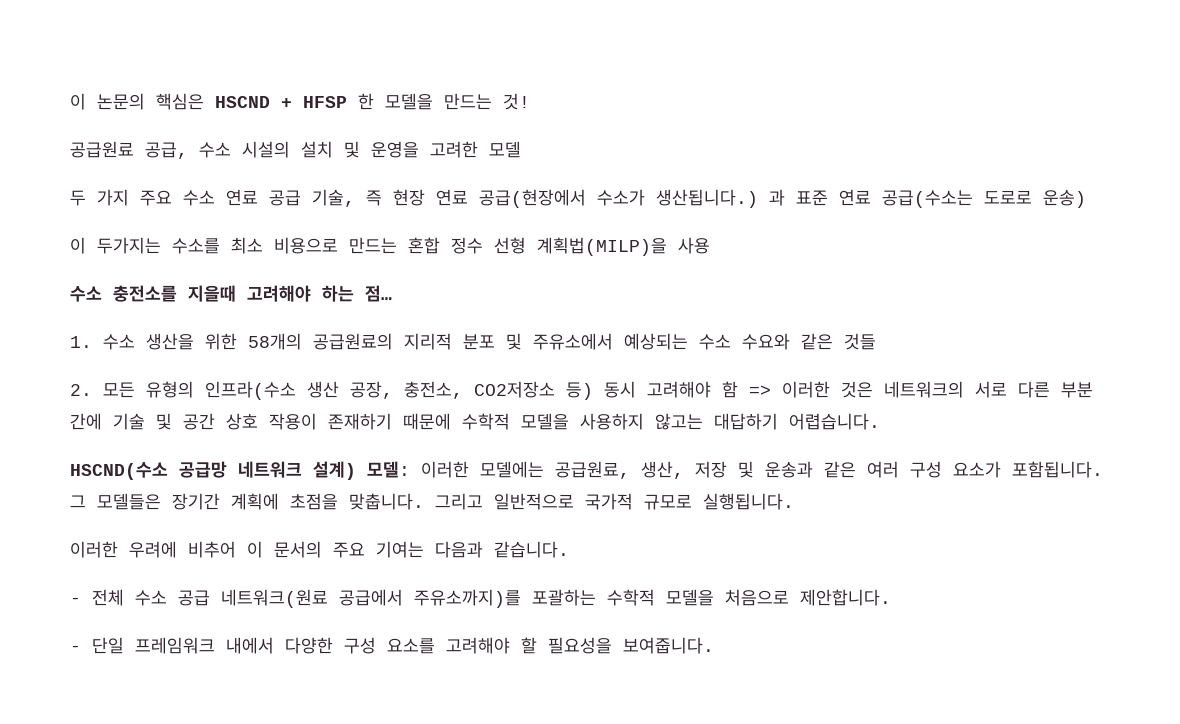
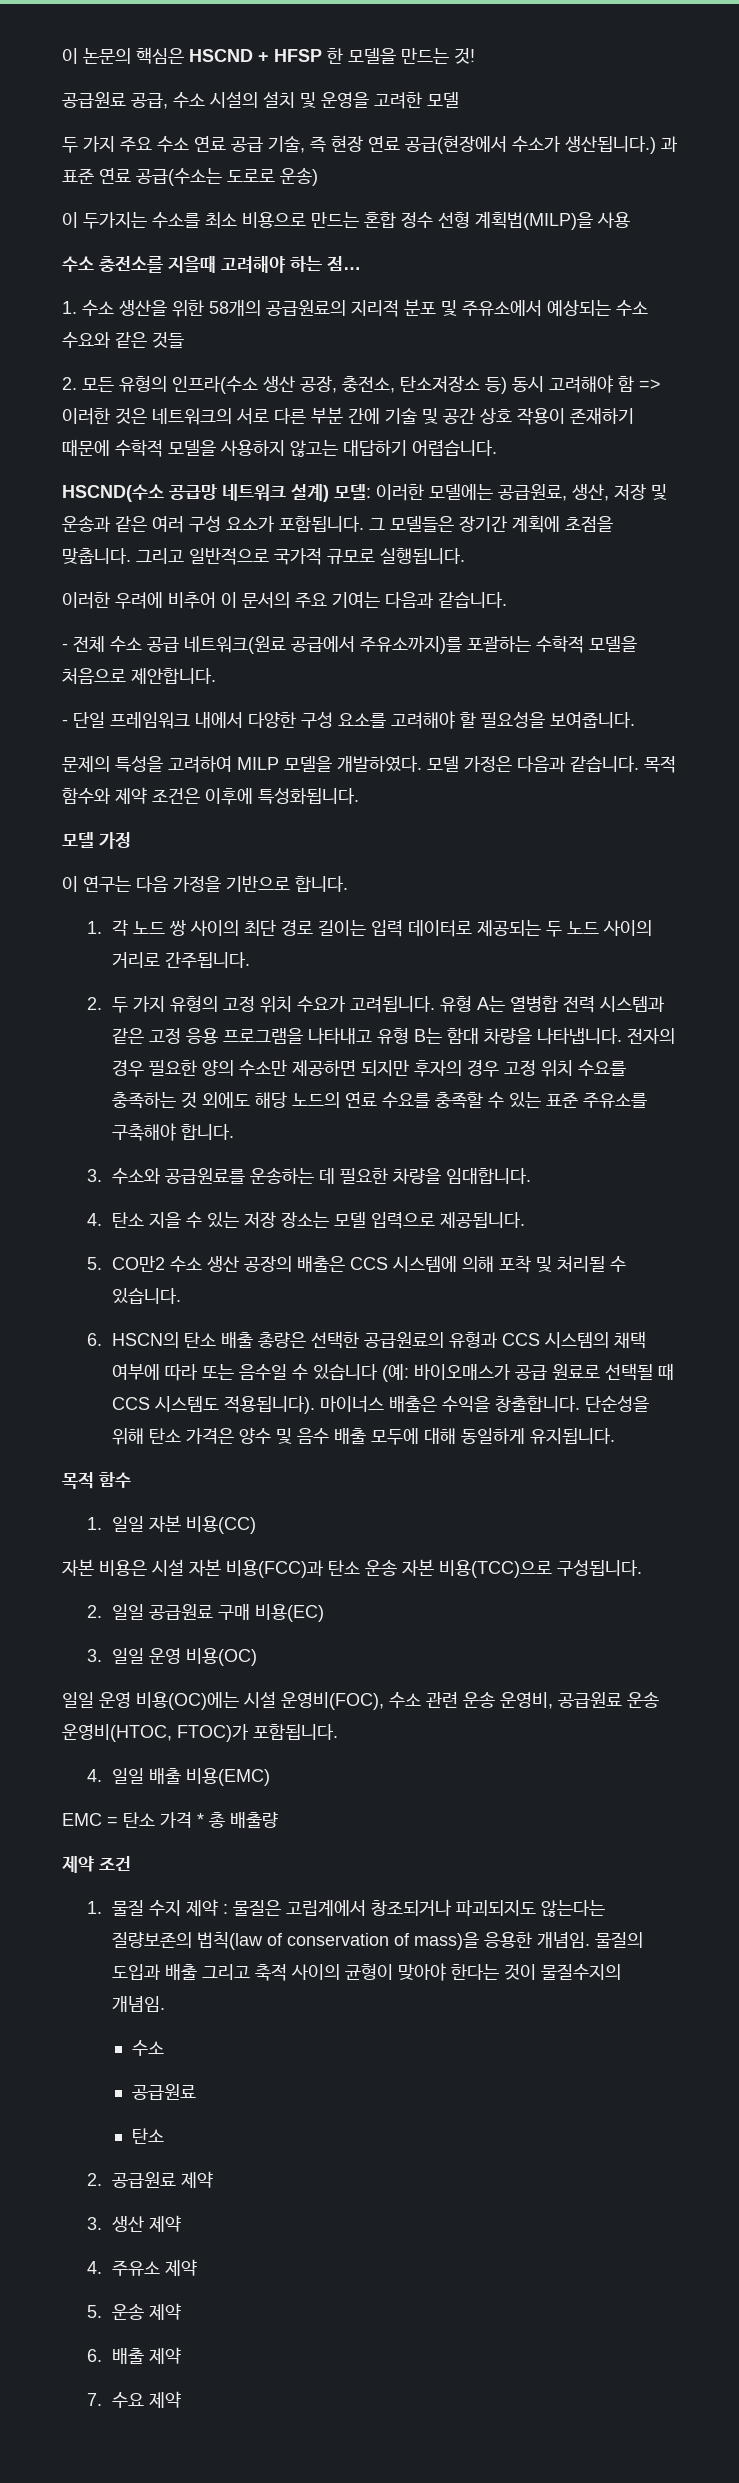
- 2. 모든 유형의 인프라(수소 생산 공장, 충전소, CO2저장소 등) 동시 고려해야 함 => 이러한 것은 네트워크의 서로 다른 부분 간에 기술 및 공간 상호 작용이 존재하기 때문에 수학적 모델을 사용하지 않고는 대답하기 어렵습니다.
+ 2. 모든 유형의 인프라(수소 생산 공장, 충전소, 탄소저장소 등) 동시 고려해야 함 => 이러한 것은 네트워크의 서로 다른 부분 간에 기술 및 공간 상호 작용이 존재하기 때문에 수학적 모델을 사용하지 않고는 대답하기 어렵습니다.
+ 문제의 특성을 고려하여 MILP 모델을 개발하였다. 모델 가정은 다음과 같습니다. 목적 함수와 제약 조건은 이후에 특성화됩니다.
+ 모델 가정
+ 이 연구는 다음 가정을 기반으로 합니다.
+ 1. 각 노드 쌍 사이의 최단 경로 길이는 입력 데이터로 제공되는 두 노드 사이의 거리로 간주됩니다.
+ 2. 두 가지 유형의 고정 위치 수요가 고려됩니다. 유형 A는 열병합 전력 시스템과 같은 고정 응용 프로그램을 나타내고 유형 B는 함대 차량을 나타냅니다. 전자의 경우 필요한 양의 수소만 제공하면 되지만 후자의 경우 고정 위치 수요를 충족하는 것 외에도 해당 노드의 연료 수요를 충족할 수 있는 표준 주유소를 구축해야 합니다.
+ 3. 수소와 공급원료를 운송하는 데 필요한 차량을 임대합니다.
+ 4. 탄소 지을 수 있는 저장 장소는 모델 입력으로 제공됩니다.
+ 5. CO만2 수소 생산 공장의 배출은 CCS 시스템에 의해 포착 및 처리될 수 있습니다.
+ 6. HSCN의 탄소 배출 총량은 선택한 공급원료의 유형과 CCS 시스템의 채택 여부에 따라 또는 음수일 수 있습니다 (예: 바이오매스가 공급 원료로 선택될 때 CCS 시스템도 적용됩니다). 마이너스 배출은 수익을 창출합니다. 단순성을 위해 탄소 가격은 양수 및 음수 배출 모두에 대해 동일하게 유지됩니다.
+ 목적 함수
+ 1. 일일 자본 비용(CC)
+ 자본 비용은 시설 자본 비용(FCC)과 탄소 운송 자본 비용(TCC)으로 구성됩니다.
+ 2. 일일 공급원료 구매 비용(EC)
+ 3. 일일 운영 비용(OC)
+ 일일 운영 비용(OC)에는 시설 운영비(FOC), 수소 관련 운송 운영비, 공급원료 운송 운영비(HTOC, FTOC)가 포함됩니다.
+ 4. 일일 배출 비용(EMC)
+ EMC = 탄소 가격 * 총 배출량
+ 제약 조건
+ 1. 물질 수지 제약 : 물질은 고립계에서 창조되거나 파괴되지도 않는다는 질량보존의 법칙(law of conservation of mass)을 응용한 개념임. 물질의 도입과 배출 그리고 축적 사이의 균형이 맞아야 한다는 것이 물질수지의 개념임.
+ 수소
+ 공급원료
+ 탄소
+ 2. 공급원료 제약
+ 3. 생산 제약
+ 4. 주유소 제약
+ 5. 운송 제약
+ 6. 배출 제약
+ 7. 수요 제약

